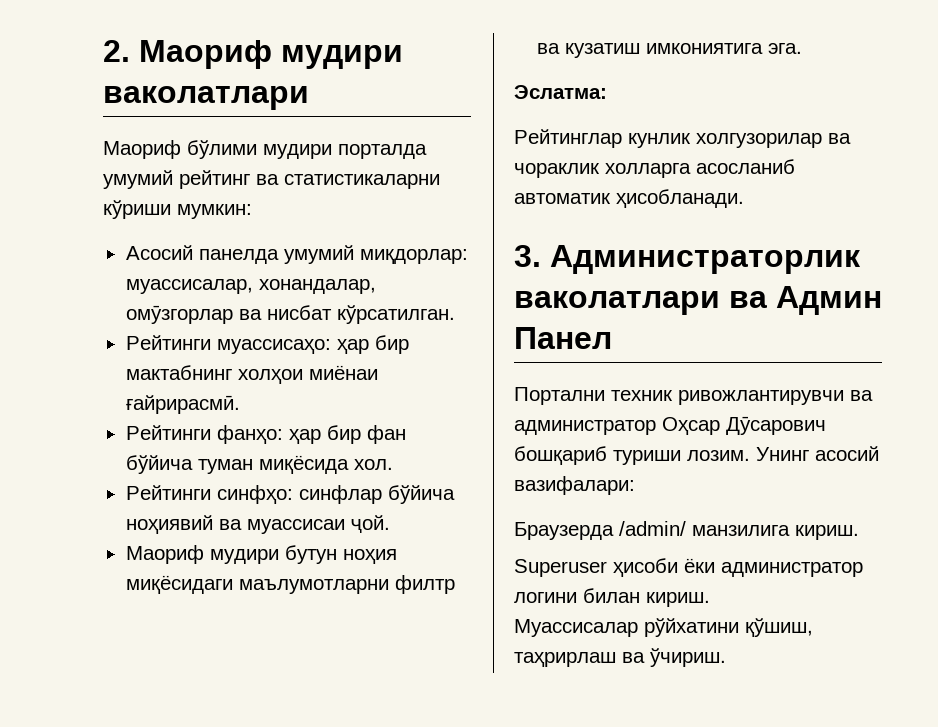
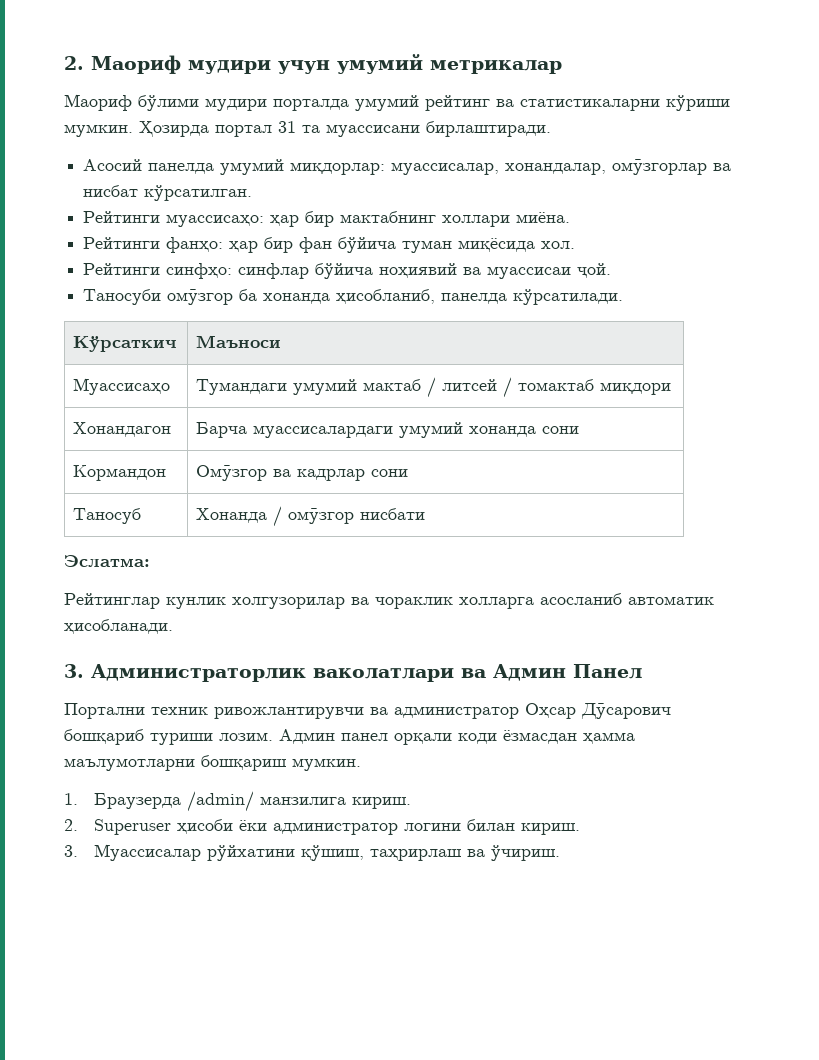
- 2. Маориф мудири ваколатлари
+ 2. Маориф мудири учун умумий метрикалар
- Маориф бўлими мудири порталда умумий рейтинг ва статистикаларни кўриши мумкин:
+ Маориф бўлими мудири порталда умумий рейтинг ва статистикаларни кўриши мумкин. Ҳозирда портал 31 та муассисани бирлаштиради.
- Рейтинги муассисаҳо: ҳар бир мактабнинг холҳои миёнаи ғайрирасмӣ.
+ Рейтинги муассисаҳо: ҳар бир мактабнинг холлари миёна.
- Маориф мудири бутун ноҳия миқёсидаги маълумотларни филтр ва кузатиш имкониятига эга.
+ Таносуби омӯзгор ба хонанда ҳисобланиб, панелда кўрсатилади.
+ Кўрсаткич | Маъноси
+ Муассисаҳо | Тумандаги умумий мактаб / литсей / томактаб миқдори
+ Хонандагон | Барча муассисалардаги умумий хонанда сони
+ Кормандон | Омӯзгор ва кадрлар сони
+ Таносуб | Хонанда / омӯзгор нисбати
- Унинг асосий вазифалари:
- Браузерда /admin/ манзилига кириш.
+ Админ панел орқали коди ёзмасдан ҳамма маълумотларни бошқариш мумкин.
+ 1. Браузерда /admin/ манзилига кириш.
- Superuser ҳисоби ёки администратор логини билан кириш.
+ 2. Superuser ҳисоби ёки администратор логини билан кириш.
- Муассисалар рўйхатини қўшиш, таҳрирлаш ва ўчириш.
+ 3. Муассисалар рўйхатини қўшиш, таҳрирлаш ва ўчириш.

